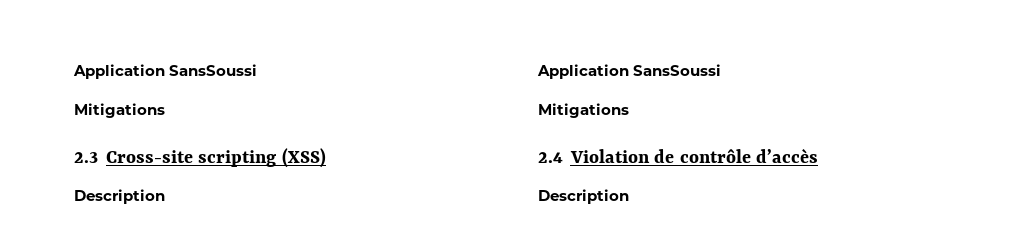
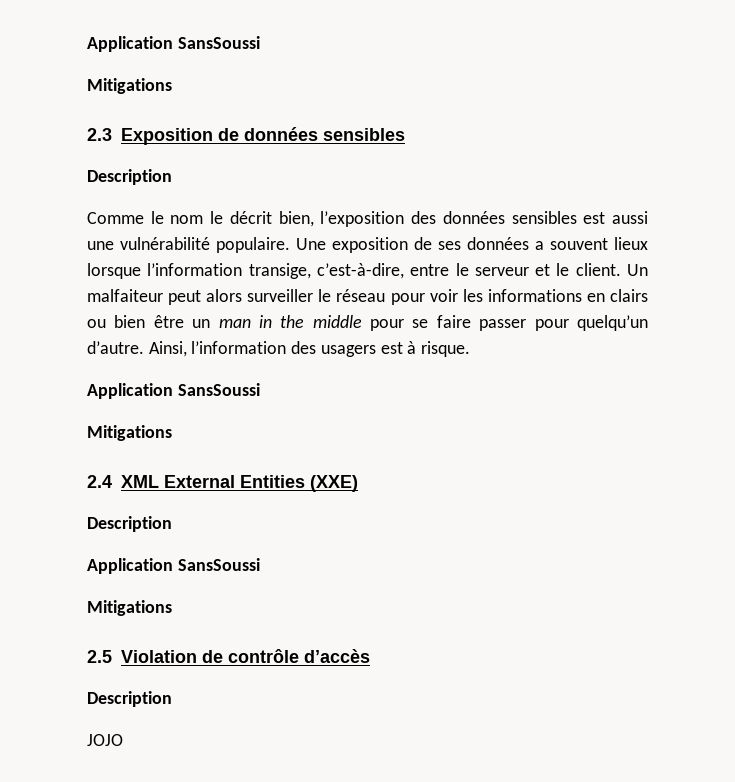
- 2.3 Cross-site scripting (XSS)
+ 2.3 Exposition de données sensibles
+ Description
+ Comme le nom le décrit bien, l’exposition des données sensibles est aussi une vulnérabilité populaire. Une exposition de ses données a souvent lieux lorsque l’information transige, c’est-à-dire, entre le serveur et le client. Un malfaiteur peut alors surveiller le réseau pour voir les informations en clairs ou bien être un man in the middle pour se faire passer pour quelqu’un d’autre. Ainsi, l’information des usagers est à risque.
+ Application SansSoussi
+ Mitigations
+ 2.4 XML External Entities (XXE)
- 2.4 Violation de contrôle d’accès
+ 2.5 Violation de contrôle d’accès
+ JOJO

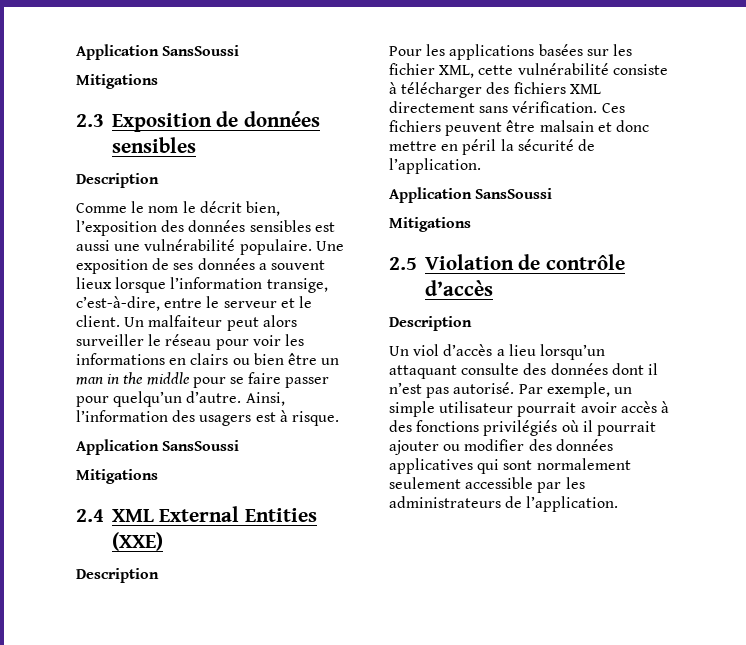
+ Pour les applications basées sur les fichier XML, cette vulnérabilité consiste à télécharger des fichiers XML directement sans vérification. Ces fichiers peuvent être malsain et donc mettre en péril la sécurité de l’application.
- JOJO
+ Un viol d’accès a lieu lorsqu’un attaquant consulte des données dont il n’est pas autorisé. Par exemple, un simple utilisateur pourrait avoir accès à des fonctions privilégiés où il pourrait ajouter ou modifier des données applicatives qui sont normalement seulement accessible par les administrateurs de l’application.

